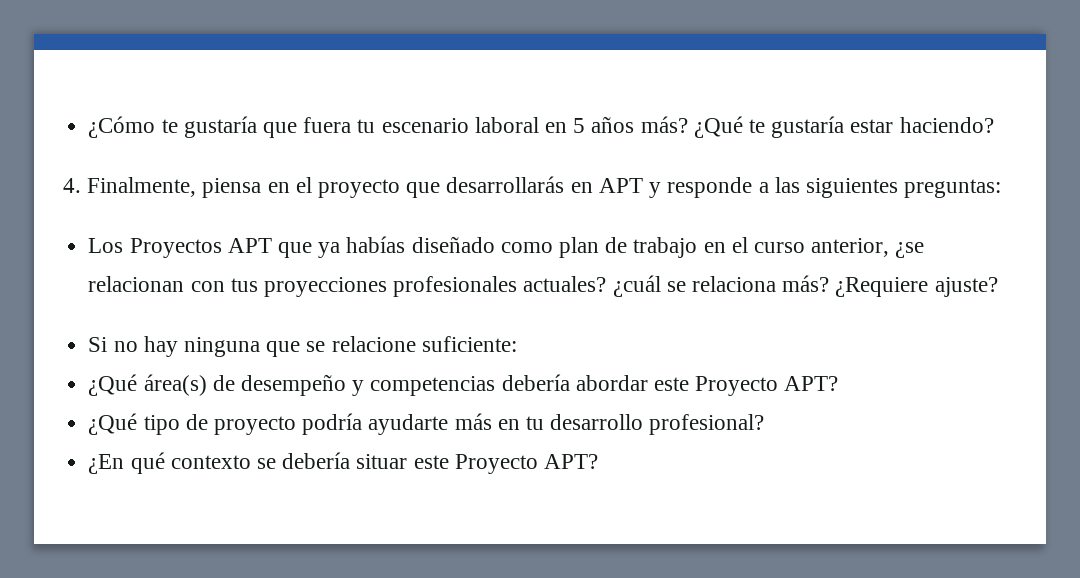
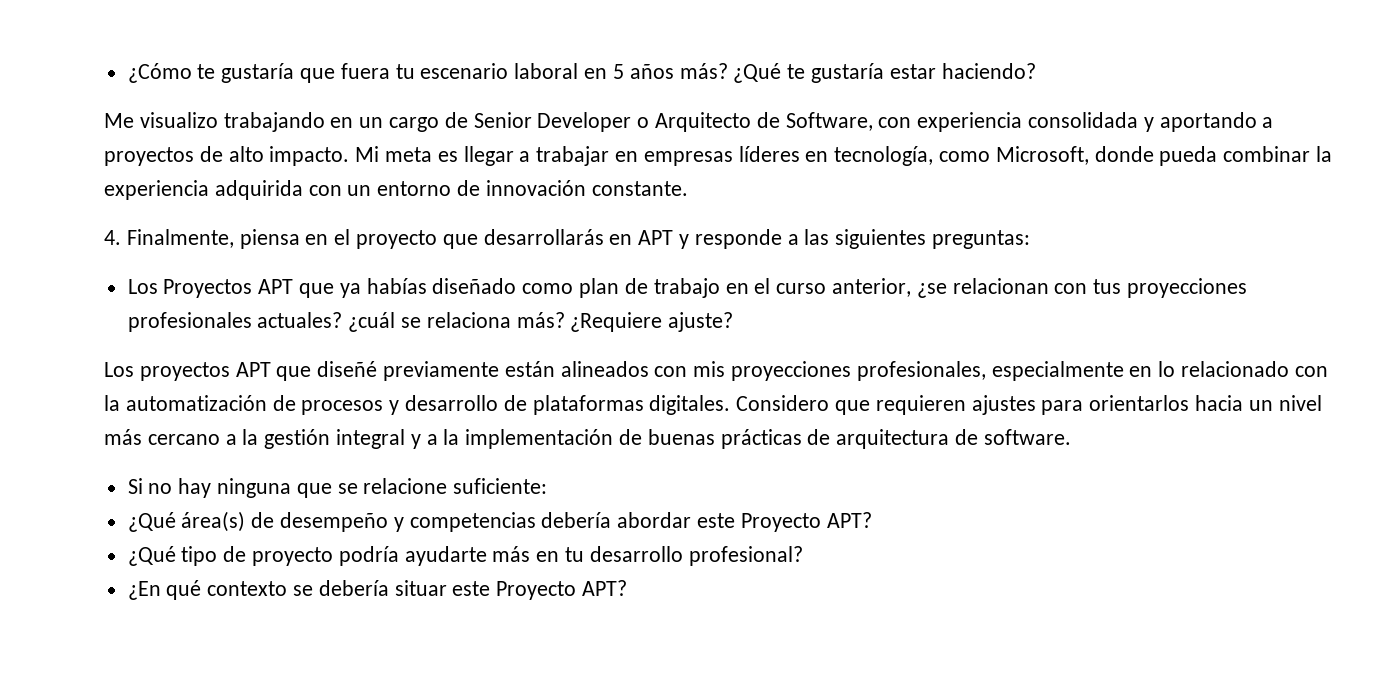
+ Me visualizo trabajando en un cargo de Senior Developer o Arquitecto de Software, con experiencia consolidada y aportando a proyectos de alto impacto. Mi meta es llegar a trabajar en empresas líderes en tecnología, como Microsoft, donde pueda combinar la experiencia adquirida con un entorno de innovación constante.
+ Los proyectos APT que diseñé previamente están alineados con mis proyecciones profesionales, especialmente en lo relacionado con la automatización de procesos y desarrollo de plataformas digitales. Considero que requieren ajustes para orientarlos hacia un nivel más cercano a la gestión integral y a la implementación de buenas prácticas de arquitectura de software.

